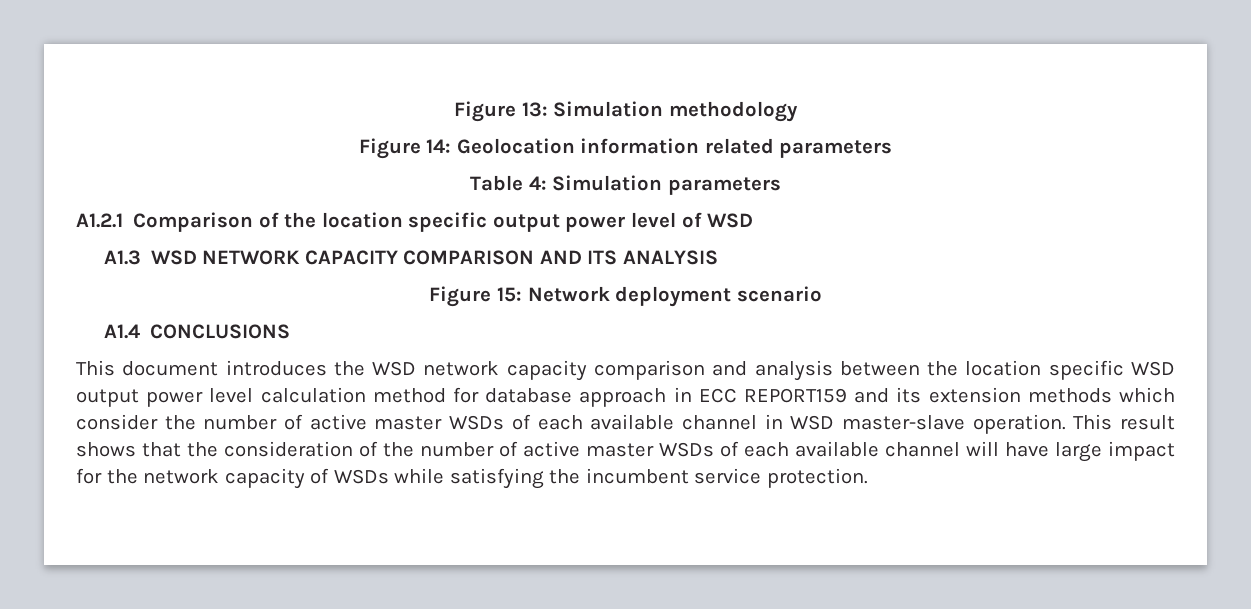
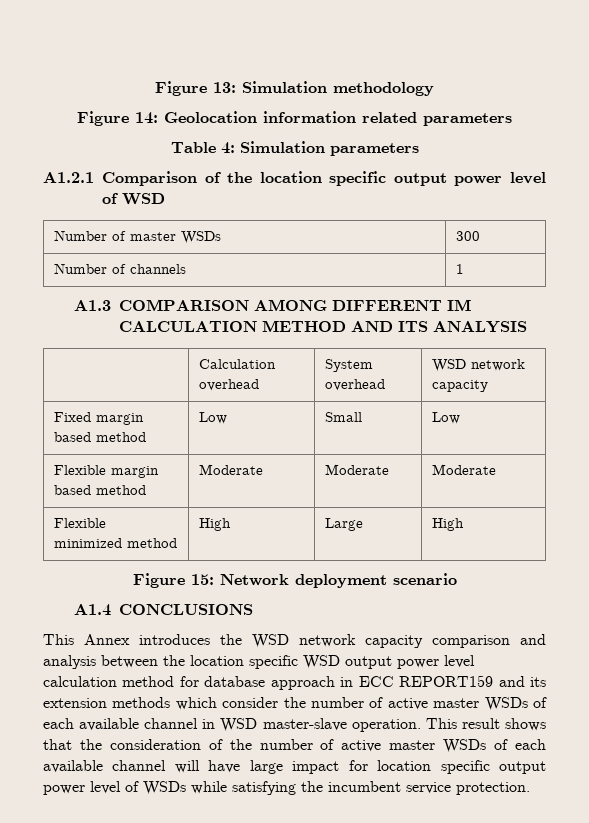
- A1.3 WSD NETWORK CAPACITY COMPARISON AND ITS ANALYSIS
+ Number of master WSDs | 300
+ Number of channels | 1
+ A1.3 COMPARISON AMONG DIFFERENT IM CALCULATION METHOD AND ITS ANALYSIS
+ | Calculation overhead | System overhead | WSD network capacity
+ Fixed margin based method | Low | Small | Low
+ Flexible margin based method | Moderate | Moderate | Moderate
+ Flexible minimized method | High | Large | High
- This document introduces the WSD network capacity comparison and analysis between the location specific WSD output power level calculation method for database approach in ECC REPORT159 and its extension methods which consider the number of active master WSDs of each available channel in WSD master-slave operation.
+ This Annex introduces the WSD network capacity comparison and analysis between the location specific WSD output power level calculation method for database approach in ECC REPORT159 and its extension methods which consider the number of active master WSDs of each available channel in WSD master-slave operation.
- This result shows that the consideration of the number of active master WSDs of each available channel will have large impact for the network capacity of WSDs while satisfying the incumbent service protection.
+ This result shows that the consideration of the number of active master WSDs of each available channel will have large impact for location specific output power level of WSDs while satisfying the incumbent service protection.

